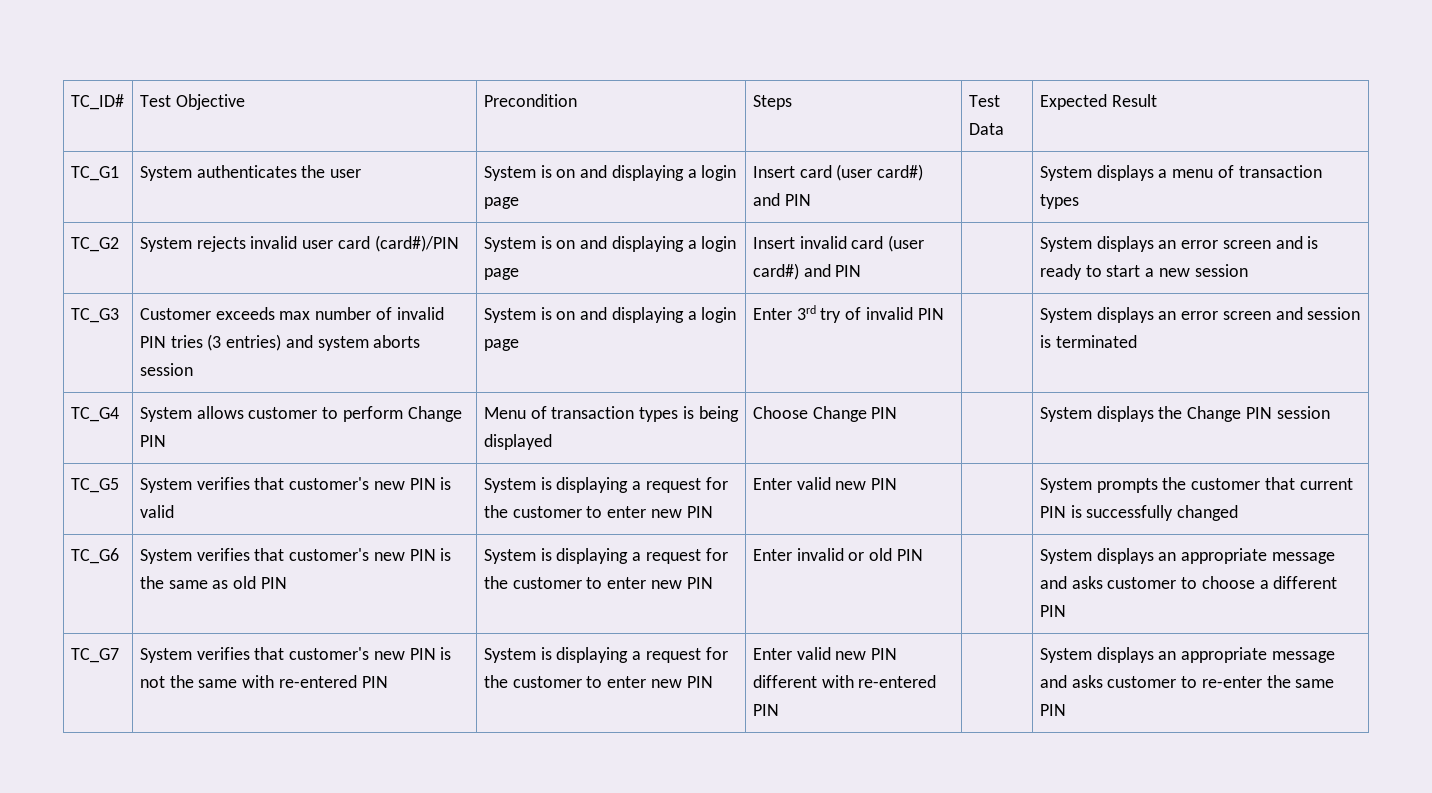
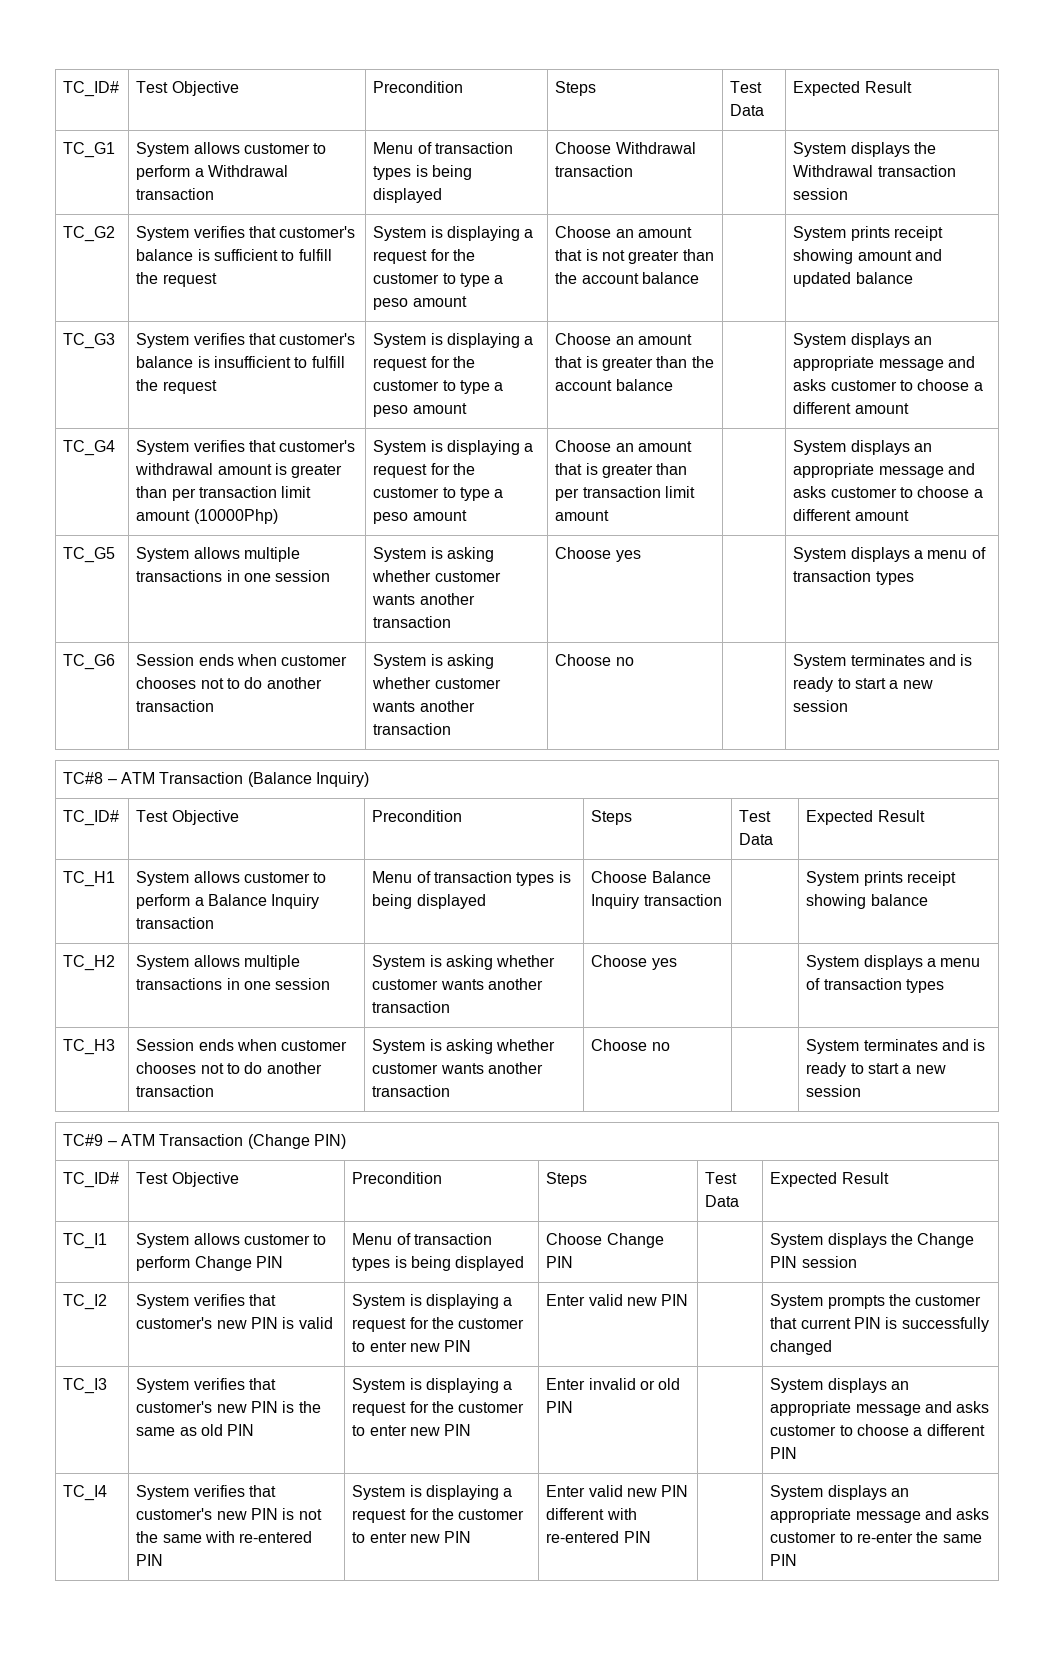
- TC_G1 | System authenticates the user | System is on and displaying a login page | Insert card (user card#) and PIN | | System displays a menu of transaction types
- TC_G2 | System rejects invalid user card (card#)/PIN | System is on and displaying a login page | Insert invalid card (user card#) and PIN | | System displays an error screen and is ready to start a new session
- TC_G3 | Customer exceeds max number of invalid PIN tries (3 entries) and system aborts session | System is on and displaying a login page | Enter 3rd try of invalid PIN | | System displays an error screen and session is terminated
- TC_G4 | System allows customer to perform Change PIN | Menu of transaction types is being displayed | Choose Change PIN | | System displays the Change PIN session
+ TC_G1 | System allows customer to perform a Withdrawal transaction | Menu of transaction types is being displayed | Choose Withdrawal transaction | | System displays the Withdrawal transaction session
+ TC_G2 | System verifies that customer's balance is sufficient to fulfill the request | System is displaying a request for the customer to type a peso amount | Choose an amount that is not greater than the account balance | | System prints receipt showing amount and updated balance
+ TC_G3 | System verifies that customer's balance is insufficient to fulfill the request | System is displaying a request for the customer to type a peso amount | Choose an amount that is greater than the account balance | | System displays an appropriate message and asks customer to choose a different amount
+ TC_G4 | System verifies that customer's withdrawal amount is greater than per transaction limit amount (10000Php) | System is displaying a request for the customer to type a peso amount | Choose an amount that is greater than per transaction limit amount | | System displays an appropriate message and asks customer to choose a different amount
+ TC_G5 | System allows multiple transactions in one session | System is asking whether customer wants another transaction | Choose yes | | System displays a menu of transaction types
+ TC_G6 | Session ends when customer chooses not to do another transaction | System is asking whether customer wants another transaction | Choose no | | System terminates and is ready to start a new session
+ TC#8 – ATM Transaction (Balance Inquiry)
+ TC_ID# | Test Objective | Precondition | Steps | Test Data | Expected Result
+ TC_H1 | System allows customer to perform a Balance Inquiry transaction | Menu of transaction types is being displayed | Choose Balance Inquiry transaction | | System prints receipt showing balance
+ TC_H2 | System allows multiple transactions in one session | System is asking whether customer wants another transaction | Choose yes | | System displays a menu of transaction types
+ TC_H3 | Session ends when customer chooses not to do another transaction | System is asking whether customer wants another transaction | Choose no | | System terminates and is ready to start a new session
+ TC#9 – ATM Transaction (Change PIN)
+ TC_ID# | Test Objective | Precondition | Steps | Test Data | Expected Result
+ TC_I1 | System allows customer to perform Change PIN | Menu of transaction types is being displayed | Choose Change PIN | | System displays the Change PIN session
- TC_G5 | System verifies that customer's new PIN is valid | System is displaying a request for the customer to enter new PIN | Enter valid new PIN | | System prompts the customer that current PIN is successfully changed
+ TC_I2 | System verifies that customer's new PIN is valid | System is displaying a request for the customer to enter new PIN | Enter valid new PIN | | System prompts the customer that current PIN is successfully changed
- TC_G6
+ TC_I3
- TC_G7
+ TC_I4

